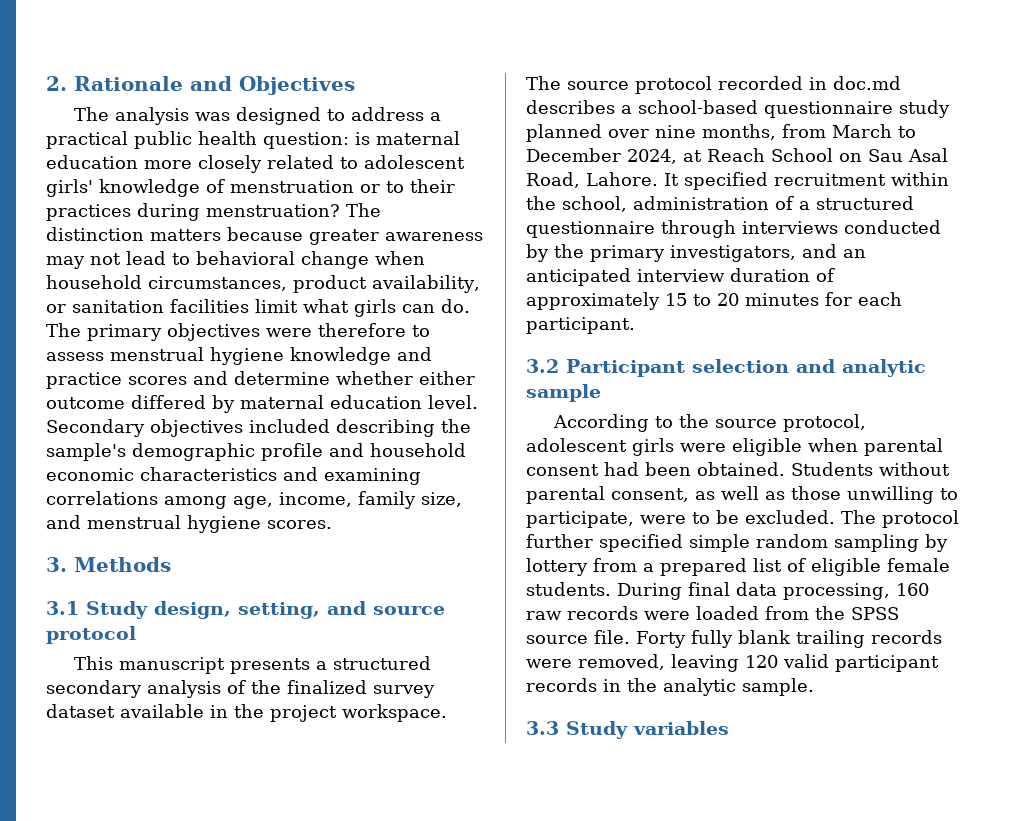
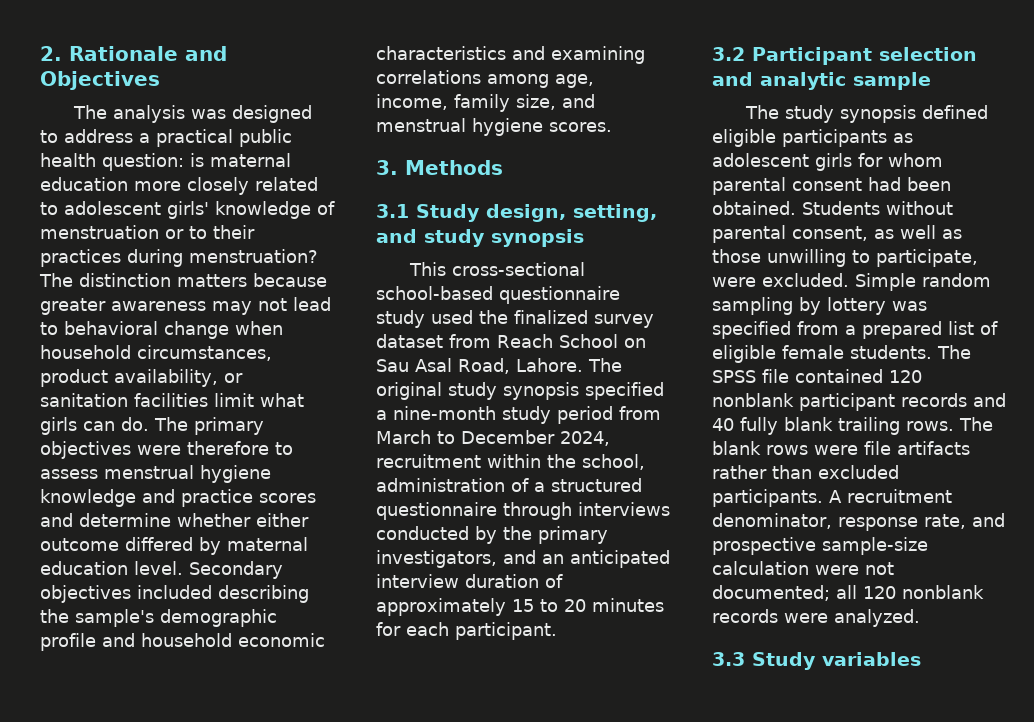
- 3.1 Study design, setting, and source protocol
+ 3.1 Study design, setting, and study synopsis
- This manuscript presents a structured secondary analysis of the finalized survey dataset available in the project workspace. The source protocol recorded in doc.md describes a school-based questionnaire study planned over nine months, from March to December 2024, at Reach School on Sau Asal Road, Lahore.
+ This cross-sectional school-based questionnaire study used the finalized survey dataset from Reach School on Sau Asal Road, Lahore.
- It specified recruitment within the school, administration of a structured questionnaire through interviews conducted by the primary investigators, and an anticipated interview duration of approximately 15 to 20 minutes for each participant.
+ The original study synopsis specified a nine-month study period from March to December 2024, recruitment within the school, administration of a structured questionnaire through interviews conducted by the primary investigators, and an anticipated interview duration of approximately 15 to 20 minutes for each participant.
- According to the source protocol, adolescent girls were eligible when parental consent had been obtained.
+ The study synopsis defined eligible participants as adolescent girls for whom parental consent had been obtained.
- Students without parental consent, as well as those unwilling to participate, were to be excluded. The protocol further specified simple random sampling by lottery from a prepared list of eligible female students.
+ Students without parental consent, as well as those unwilling to participate, were excluded. Simple random sampling by lottery was specified from a prepared list of eligible female students.
- During final data processing, 160 raw records were loaded from the SPSS source file. Forty fully blank trailing records were removed, leaving 120 valid participant records in the analytic sample.
+ The SPSS file contained 120 nonblank participant records and 40 fully blank trailing rows. The blank rows were file artifacts rather than excluded participants. A recruitment denominator, response rate, and prospective sample-size calculation were not documented; all 120 nonblank records were analyzed.

